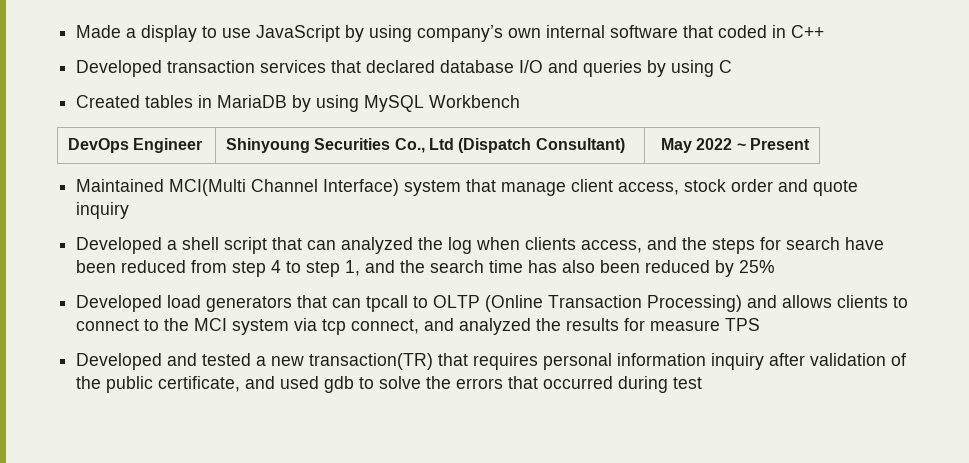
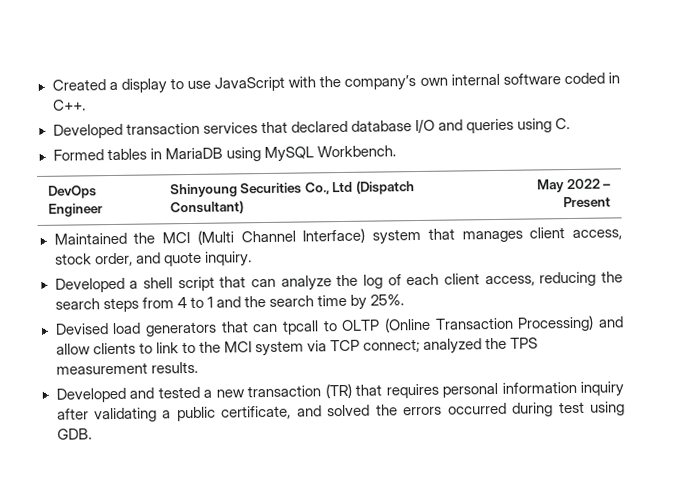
- Made a display to use JavaScript by using company’s own internal software that coded in C++
+ Created a display to use JavaScript with the company’s own internal software coded in C++.
- Developed transaction services that declared database I/O and queries by using C
- Created tables in MariaDB by using MySQL Workbench
+ Developed transaction services that declared database I/O and queries using C.
+ Formed tables in MariaDB using MySQL Workbench.
- DevOps Engineer | Shinyoung Securities Co., Ltd (Dispatch Consultant) | May 2022 ~ Present
+ DevOps Engineer | Shinyoung Securities Co., Ltd (Dispatch Consultant) | May 2022 – Present
- Maintained MCI(Multi Channel Interface) system that manage client access, stock order and quote inquiry
+ Maintained the MCI (Multi Channel Interface) system that manages client access, stock order, and quote inquiry.
- Developed a shell script that can analyzed the log when clients access, and the steps for search have been reduced from step 4 to step 1, and the search time has also been reduced by 25%
- Developed load generators that can tpcall to OLTP (Online Transaction Processing) and allows clients to connect to the MCI system via tcp connect, and analyzed the results for measure TPS
+ Developed a shell script that can analyze the log of each client access, reducing the search steps from 4 to 1 and the search time by 25%.
+ Devised load generators that can tpcall to OLTP (Online Transaction Processing) and allow clients to link to the MCI system via TCP connect; analyzed the TPS measurement results.
- Developed and tested a new transaction(TR) that requires personal information inquiry after validation of the public certificate, and used gdb to solve the errors that occurred during test
+ Developed and tested a new transaction (TR) that requires personal information inquiry after validating a public certificate, and solved the errors occurred during test using GDB.

